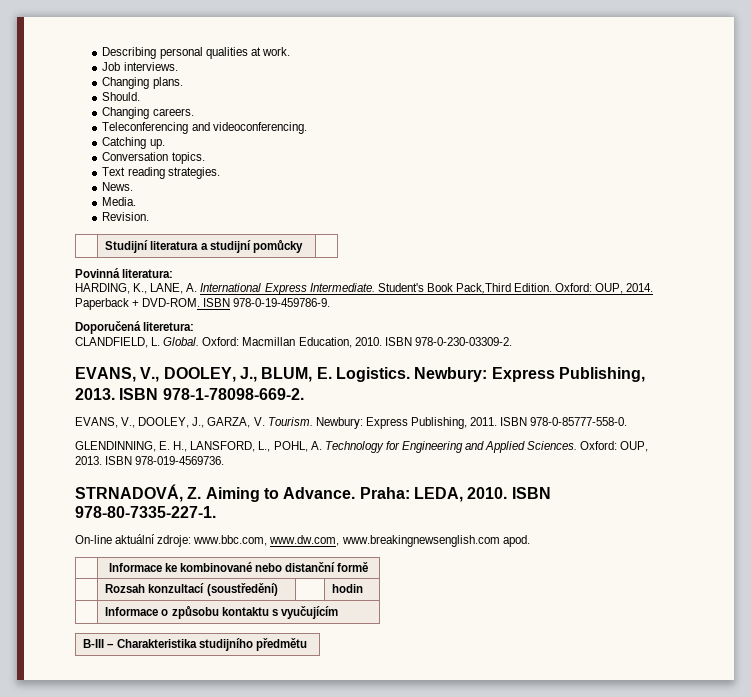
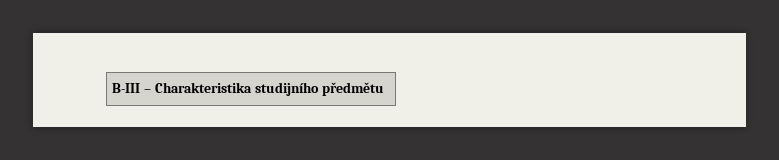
- Describing personal qualities at work.
- Job interviews.
- Changing plans.
- Should.
- Changing careers.
- Teleconferencing and videoconferencing.
- Catching up.
- Conversation topics.
- Text reading strategies.
- News.
- Media.
- Revision.
- | Studijní literatura a studijní pomůcky |
- Povinná literatura:
- HARDING, K., LANE, A. International Express Intermediate. Student's Book Pack,Third Edition. Oxford: OUP, 2014. Paperback + DVD-ROM. ISBN 978-0-19-459786-9.
- Doporučená literetura:
- CLANDFIELD, L. Global. Oxford: Macmillan Education, 2010. ISBN 978-0-230-03309-2.
- EVANS, V., DOOLEY, J., BLUM, E. Logistics. Newbury: Express Publishing, 2013. ISBN 978-1-78098-669-2.
- EVANS, V., DOOLEY, J., GARZA, V. Tourism. Newbury: Express Publishing, 2011. ISBN 978-0-85777-558-0.
- GLENDINNING, E. H., LANSFORD, L., POHL, A. Technology for Engineering and Applied Sciences. Oxford: OUP, 2013. ISBN 978-019-4569736.
- STRNADOVÁ, Z. Aiming to Advance. Praha: LEDA, 2010. ISBN 978-80-7335-227-1.
- On-line aktuální zdroje: www.bbc.com, www.dw.com, www.breakingnewsenglish.com apod.
- | Informace ke kombinované nebo distanční formě
- | Rozsah konzultací (soustředění) | | hodin
- | Informace o způsobu kontaktu s vyučujícím

